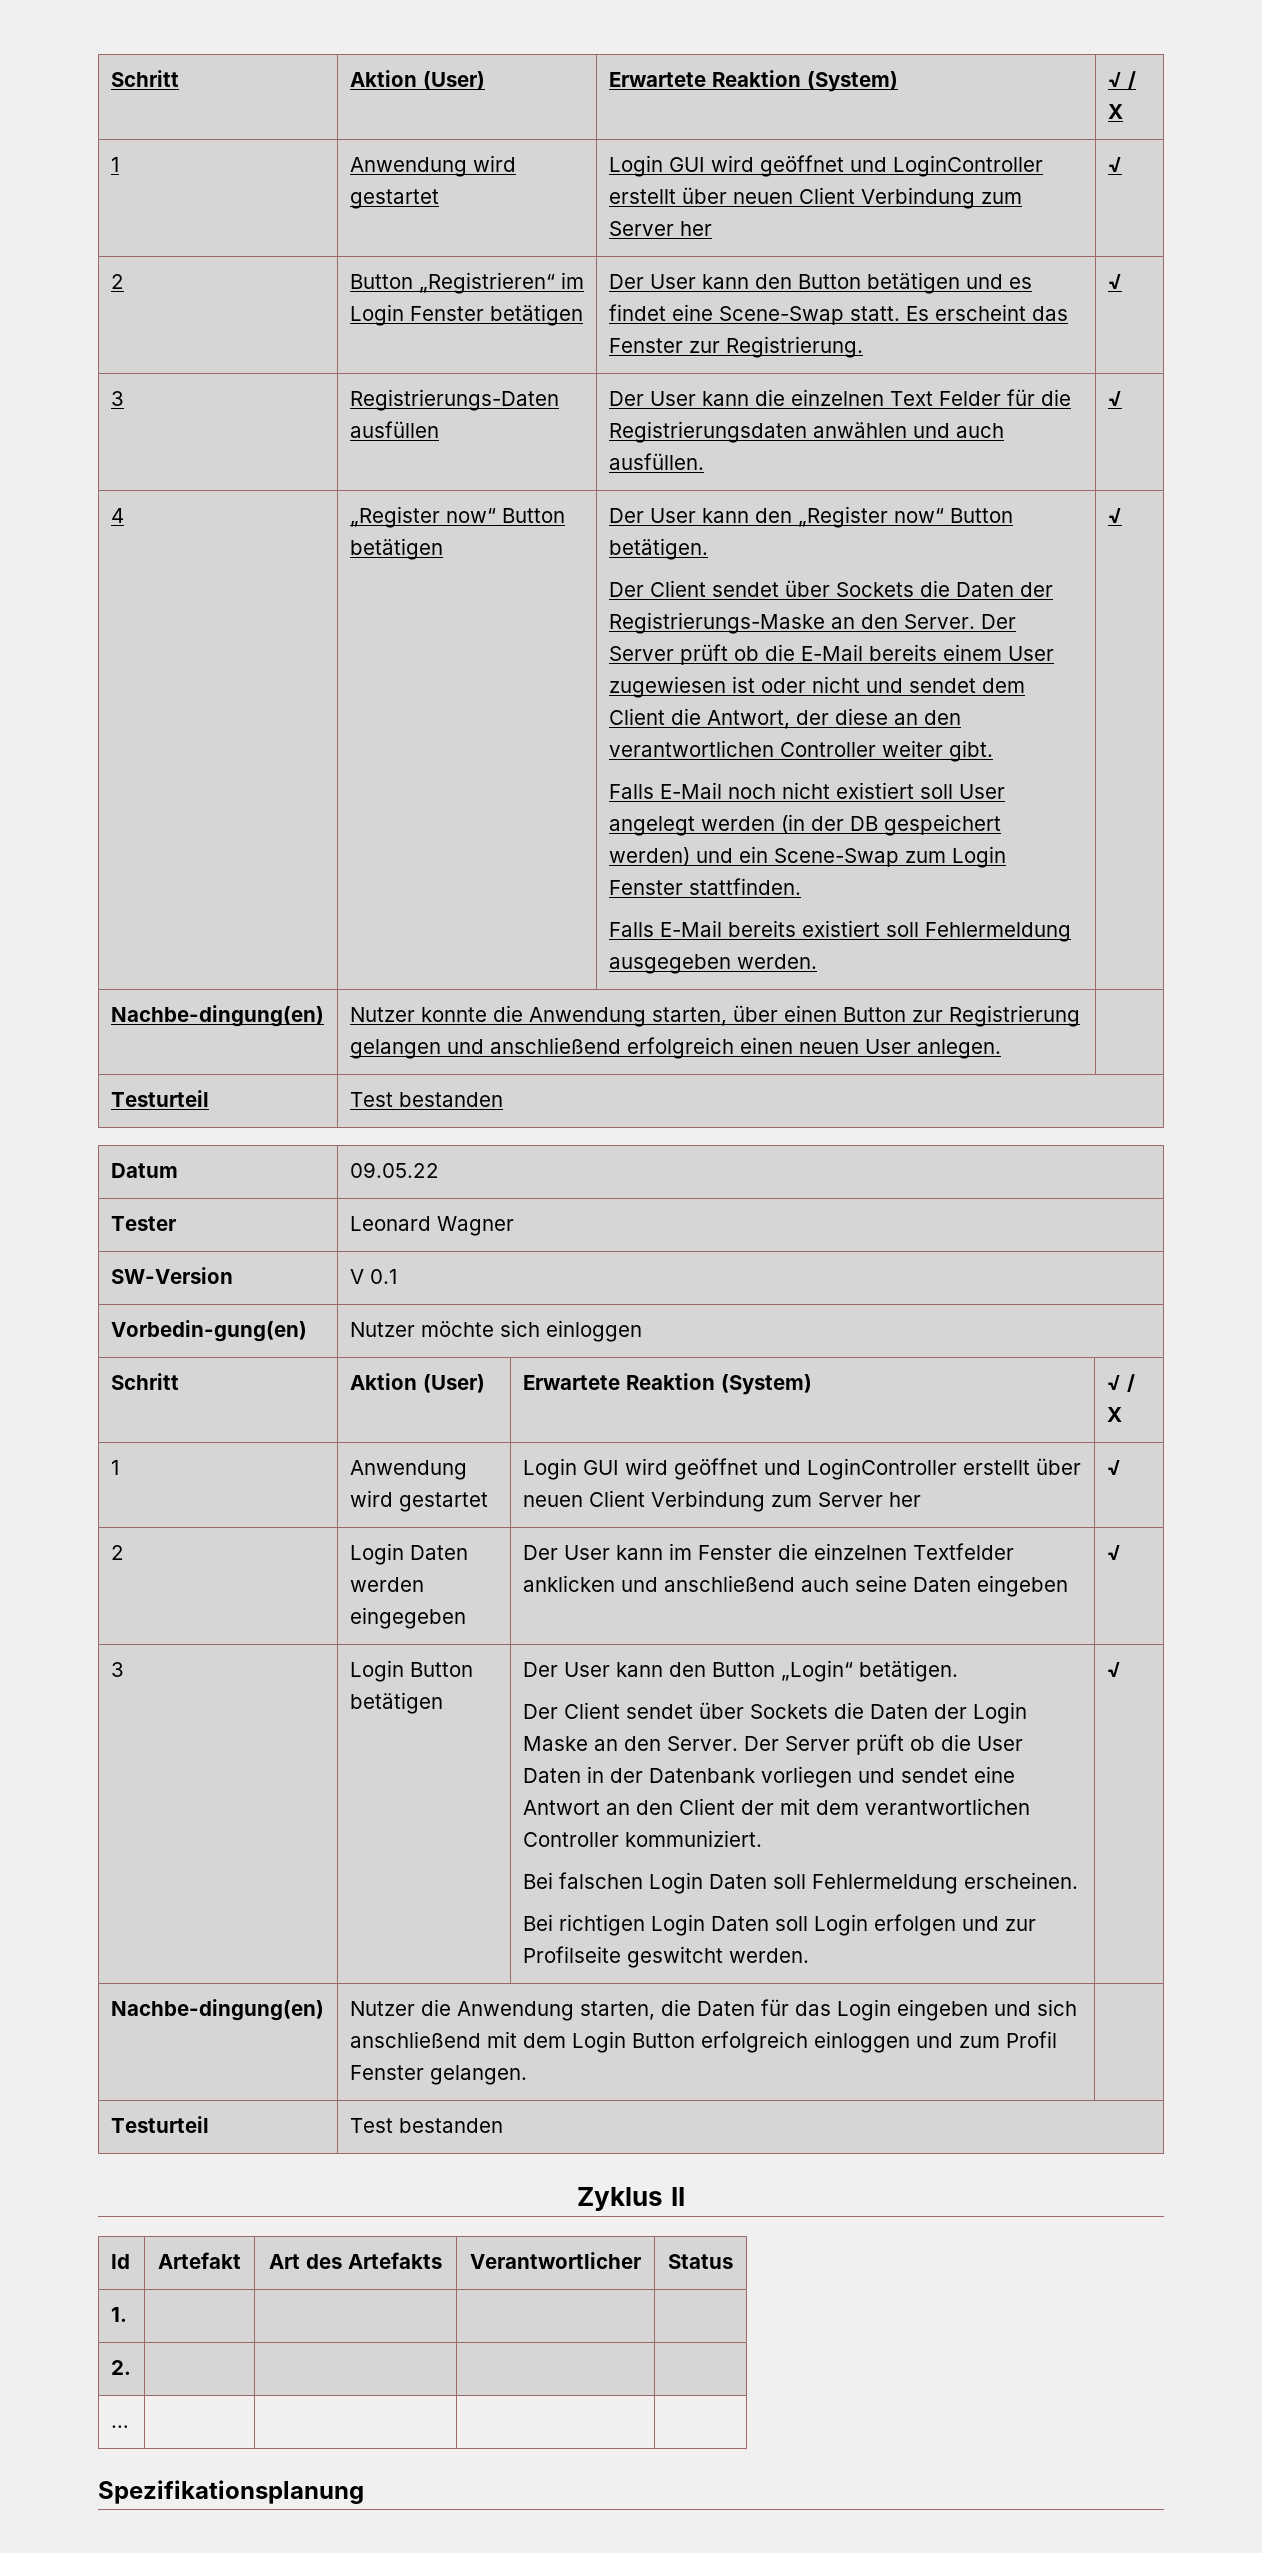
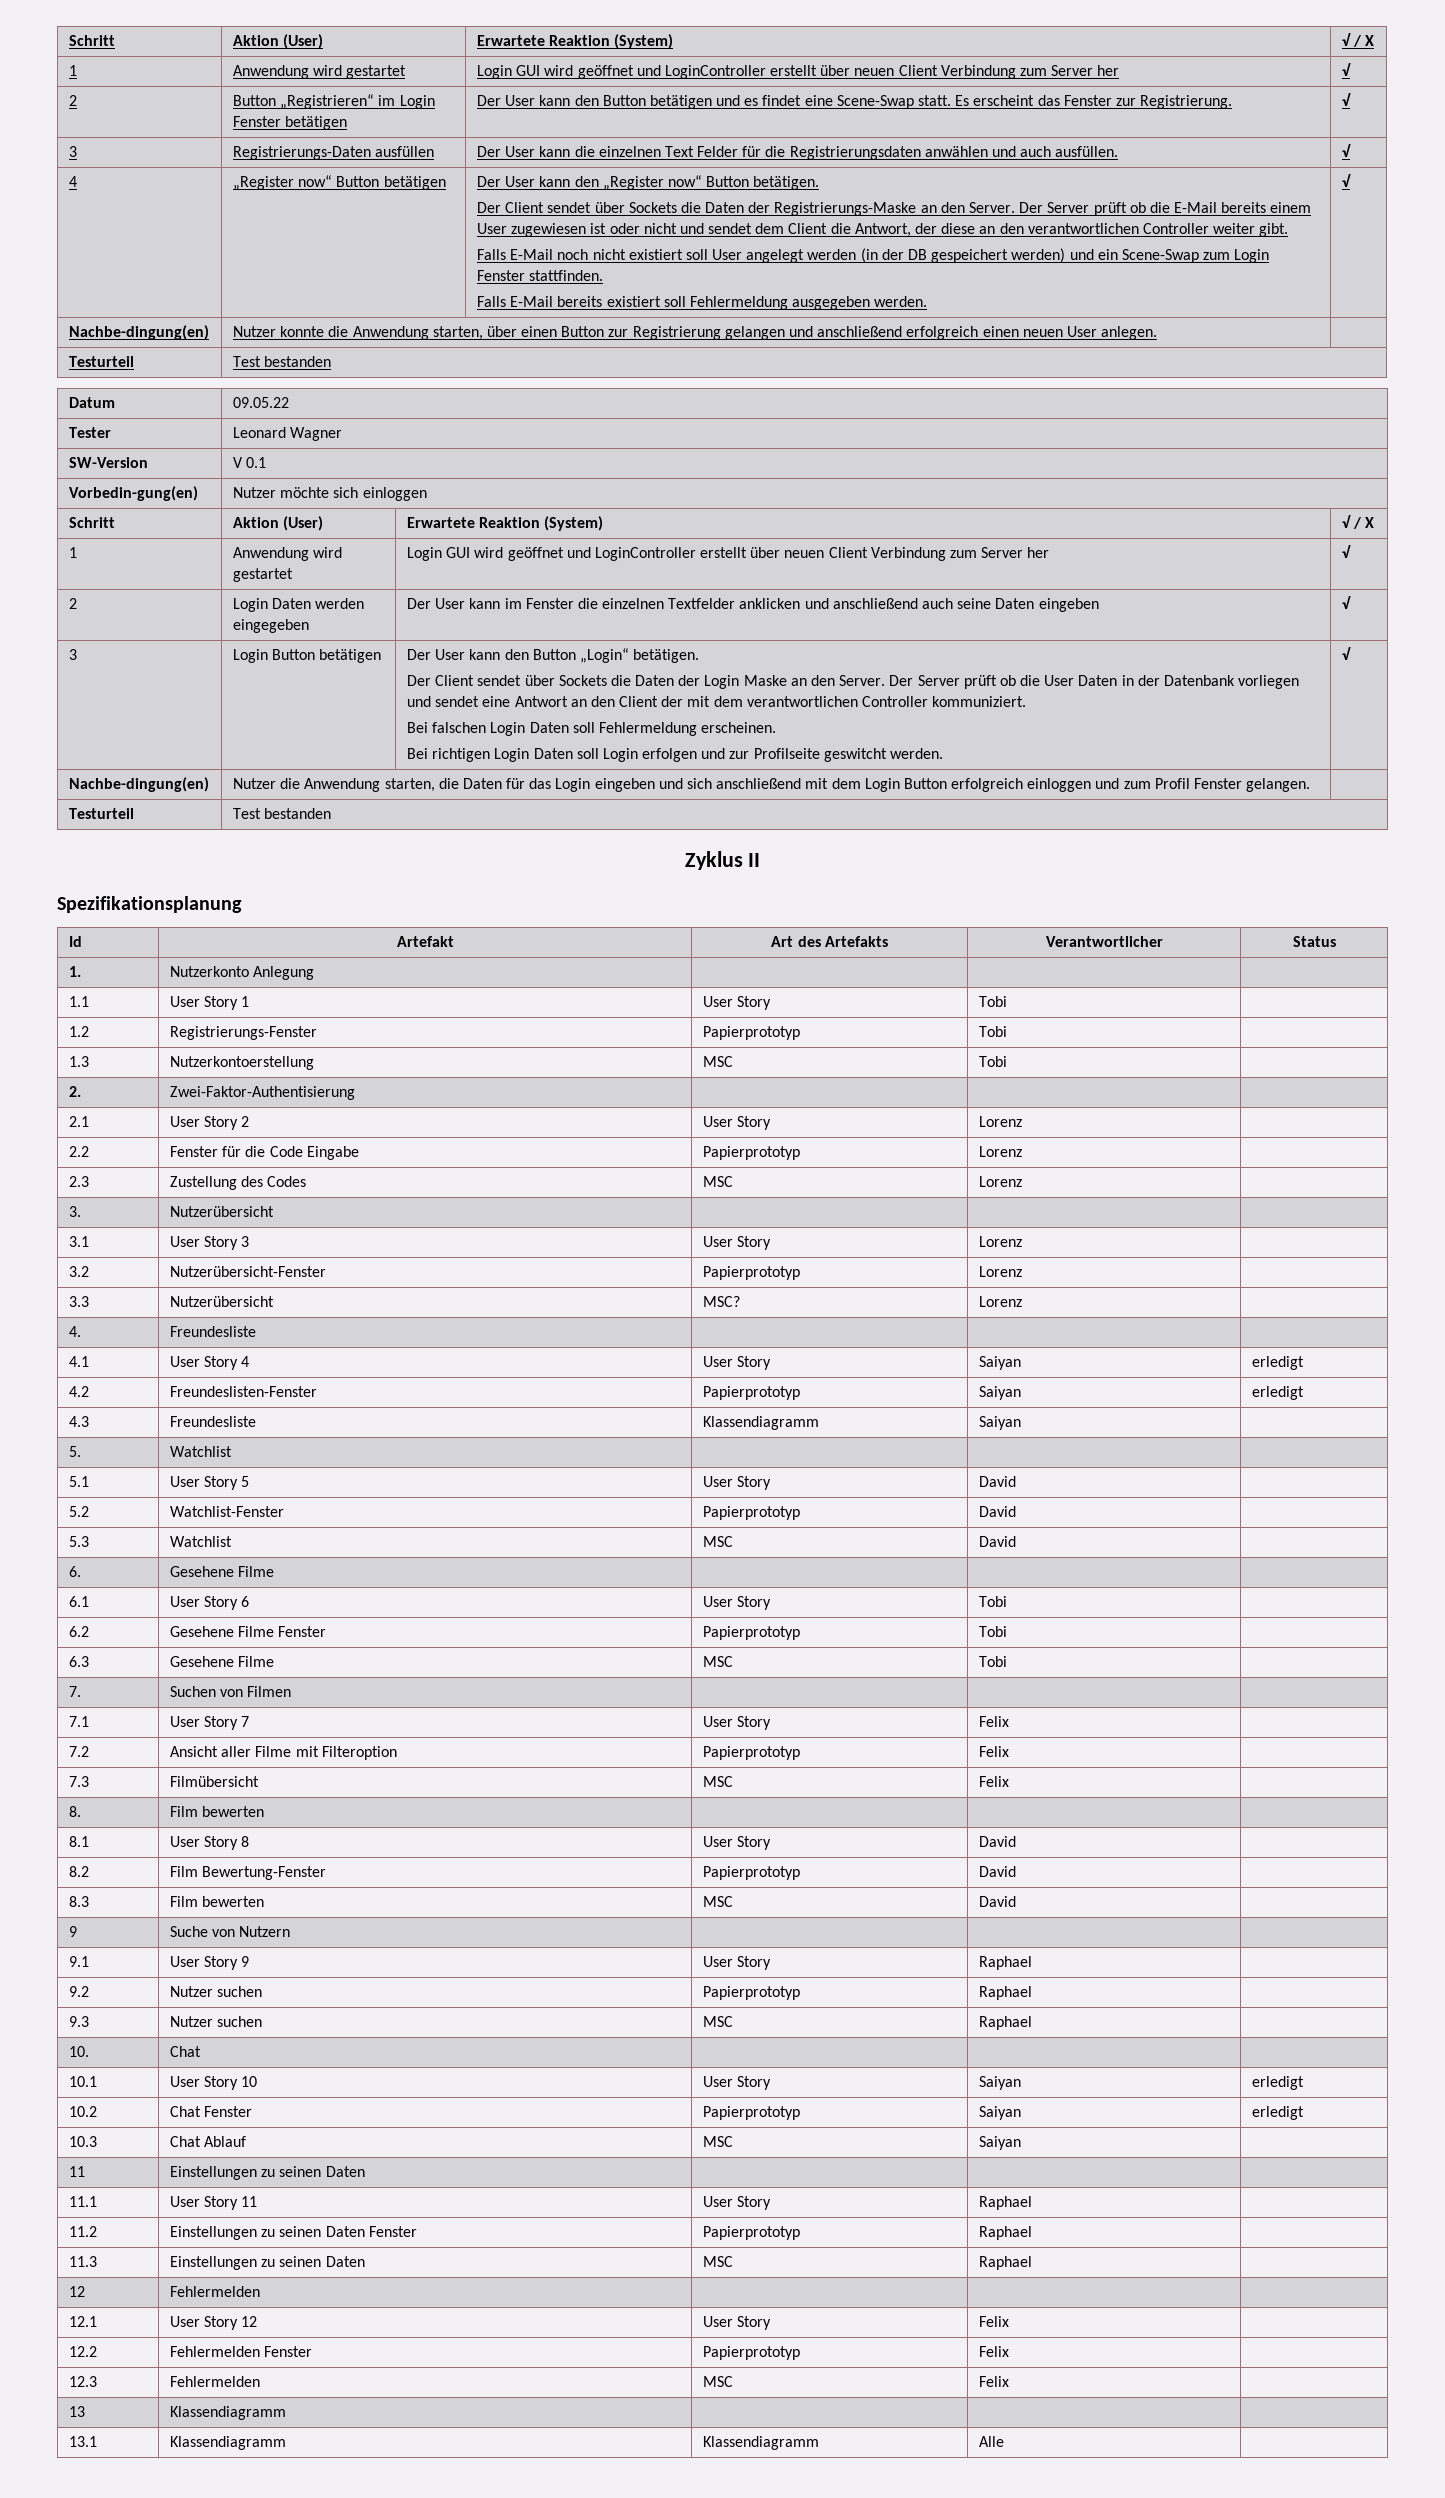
+ Spezifikationsplanung
- 1. | | | |
- 2. | | | |
- … | | | |
- Spezifikationsplanung
+ 1. | Nutzerkonto Anlegung | | |
+ 1.1 | User Story 1 | User Story | Tobi |
+ 1.2 | Registrierungs-Fenster | Papierprototyp | Tobi |
+ 1.3 | Nutzerkontoerstellung | MSC | Tobi |
+ 2. | Zwei-Faktor-Authentisierung | | |
+ 2.1 | User Story 2 | User Story | Lorenz |
+ 2.2 | Fenster für die Code Eingabe | Papierprototyp | Lorenz |
+ 2.3 | Zustellung des Codes | MSC | Lorenz |
+ 3. | Nutzerübersicht | | |
+ 3.1 | User Story 3 | User Story | Lorenz |
+ 3.2 | Nutzerübersicht-Fenster | Papierprototyp | Lorenz |
+ 3.3 | Nutzerübersicht | MSC? | Lorenz |
+ 4. | Freundesliste | | |
+ 4.1 | User Story 4 | User Story | Saiyan | erledigt
+ 4.2 | Freundeslisten-Fenster | Papierprototyp | Saiyan | erledigt
+ 4.3 | Freundesliste | Klassendiagramm | Saiyan |
+ 5. | Watchlist | | |
+ 5.1 | User Story 5 | User Story | David |
+ 5.2 | Watchlist-Fenster | Papierprototyp | David |
+ 5.3 | Watchlist | MSC | David |
+ 6. | Gesehene Filme | | |
+ 6.1 | User Story 6 | User Story | Tobi |
+ 6.2 | Gesehene Filme Fenster | Papierprototyp | Tobi |
+ 6.3 | Gesehene Filme | MSC | Tobi |
+ 7. | Suchen von Filmen | | |
+ 7.1 | User Story 7 | User Story | Felix |
+ 7.2 | Ansicht aller Filme mit Filteroption | Papierprototyp | Felix |
+ 7.3 | Filmübersicht | MSC | Felix |
+ 8. | Film bewerten | | |
+ 8.1 | User Story 8 | User Story | David |
+ 8.2 | Film Bewertung-Fenster | Papierprototyp | David |
+ 8.3 | Film bewerten | MSC | David |
+ 9 | Suche von Nutzern | | |
+ 9.1 | User Story 9 | User Story | Raphael |
+ 9.2 | Nutzer suchen | Papierprototyp | Raphael |
+ 9.3 | Nutzer suchen | MSC | Raphael |
+ 10. | Chat | | |
+ 10.1 | User Story 10 | User Story | Saiyan | erledigt
+ 10.2 | Chat Fenster | Papierprototyp | Saiyan | erledigt
+ 10.3 | Chat Ablauf | MSC | Saiyan |
+ 11 | Einstellungen zu seinen Daten | | |
+ 11.1 | User Story 11 | User Story | Raphael |
+ 11.2 | Einstellungen zu seinen Daten Fenster | Papierprototyp | Raphael |
+ 11.3 | Einstellungen zu seinen Daten | MSC | Raphael |
+ 12 | Fehlermelden | | |
+ 12.1 | User Story 12 | User Story | Felix |
+ 12.2 | Fehlermelden Fenster | Papierprototyp | Felix |
+ 12.3 | Fehlermelden | MSC | Felix |
+ 13 | Klassendiagramm | | |
+ 13.1 | Klassendiagramm | Klassendiagramm | Alle |

